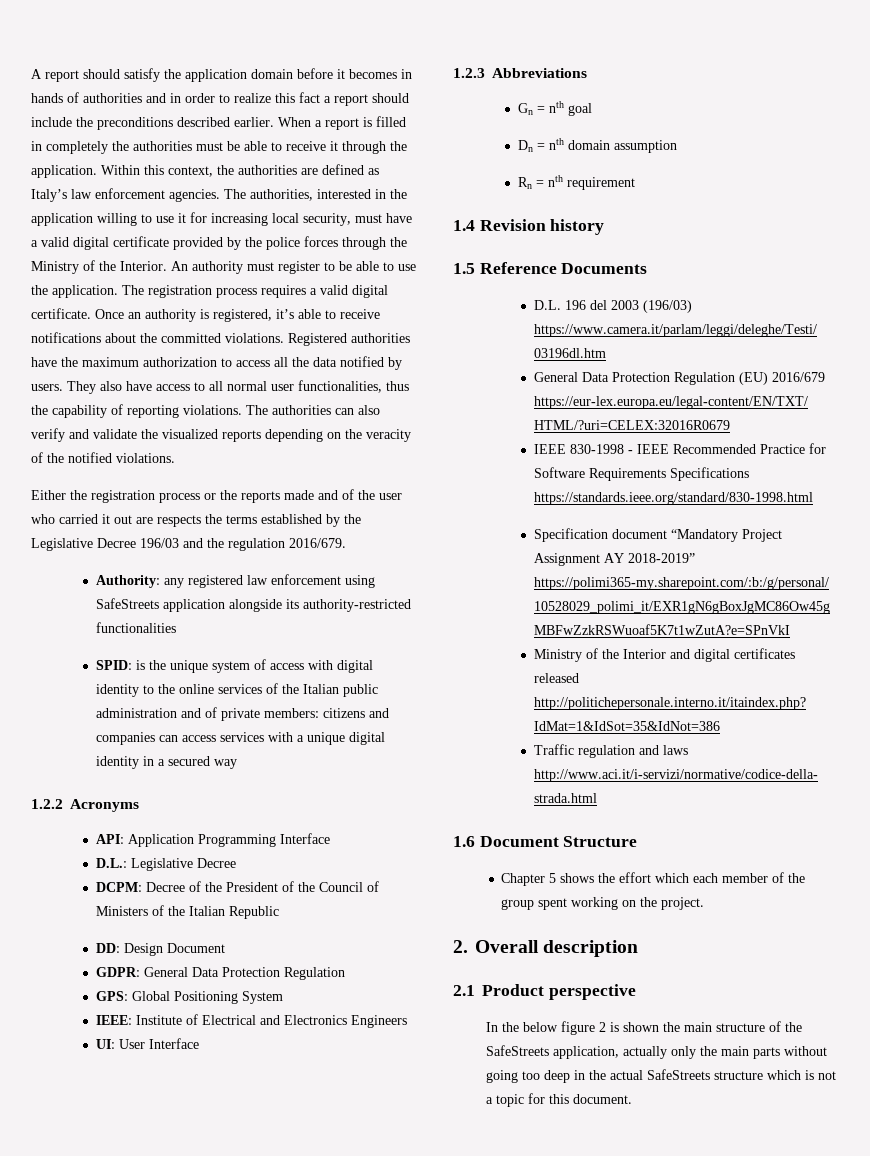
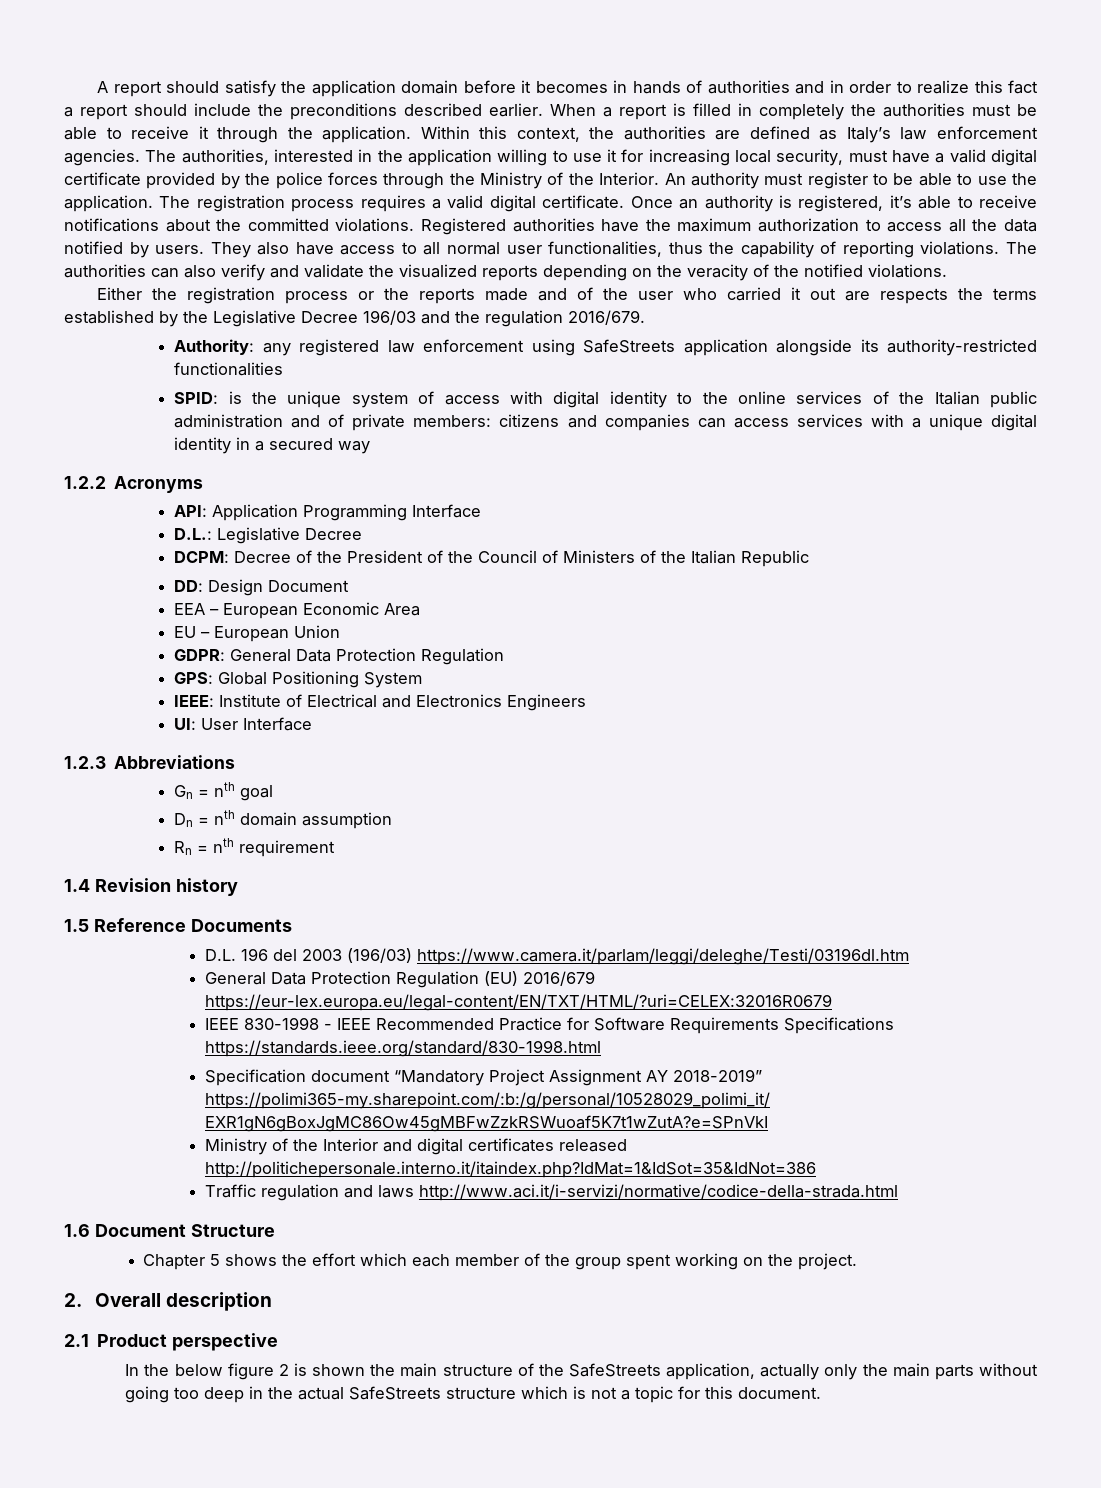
+ EEA – European Economic Area
+ EU – European Union

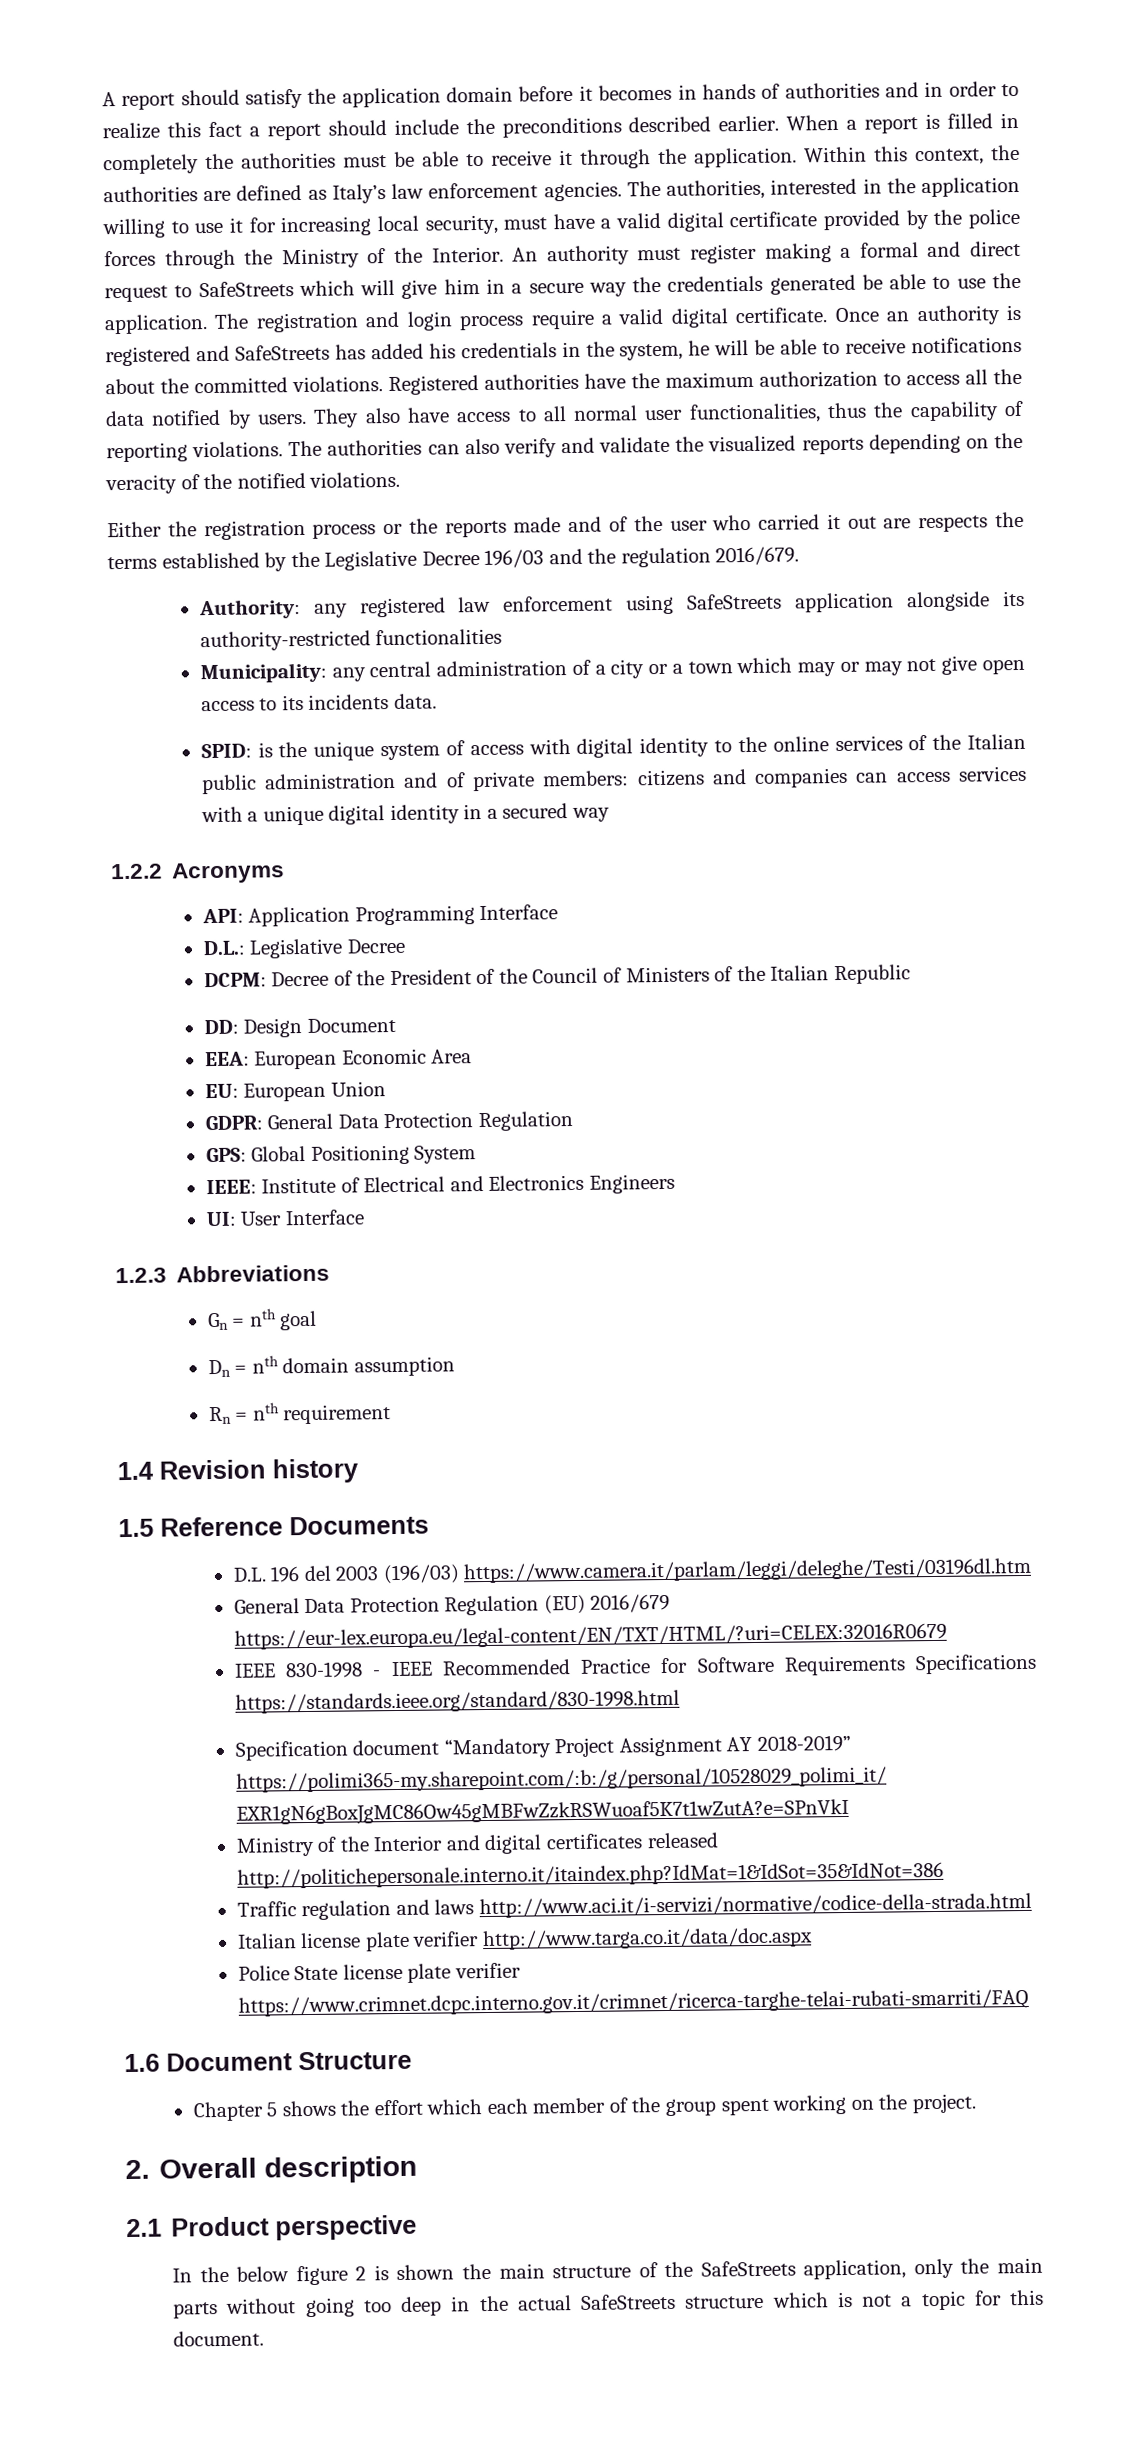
- An authority must register to be able to use the application.
+ An authority must register making a formal and direct request to SafeStreets which will give him in a secure way the credentials generated be able to use the application.
- The registration process requires a valid digital certificate.
+ The registration and login process require a valid digital certificate.
- Once an authority is registered, it’s able to receive notifications about the committed violations.
+ Once an authority is registered and SafeStreets has added his credentials in the system, he will be able to receive notifications about the committed violations.
+ Municipality: any central administration of a city or a town which may or may not give open access to its incidents data.
- EEA – European Economic Area
+ EEA: European Economic Area
- EU – European Union
+ EU: European Union
+ Italian license plate verifier http://www.targa.co.it/data/doc.aspx
+ Police State license plate verifier https://www.crimnet.dcpc.interno.gov.it/crimnet/ricerca-targhe-telai-rubati-smarriti/FAQ
- In the below figure 2 is shown the main structure of the SafeStreets application, actually only the main parts without going too deep in the actual SafeStreets structure which is not a topic for this document.
+ In the below figure 2 is shown the main structure of the SafeStreets application, only the main parts without going too deep in the actual SafeStreets structure which is not a topic for this document.

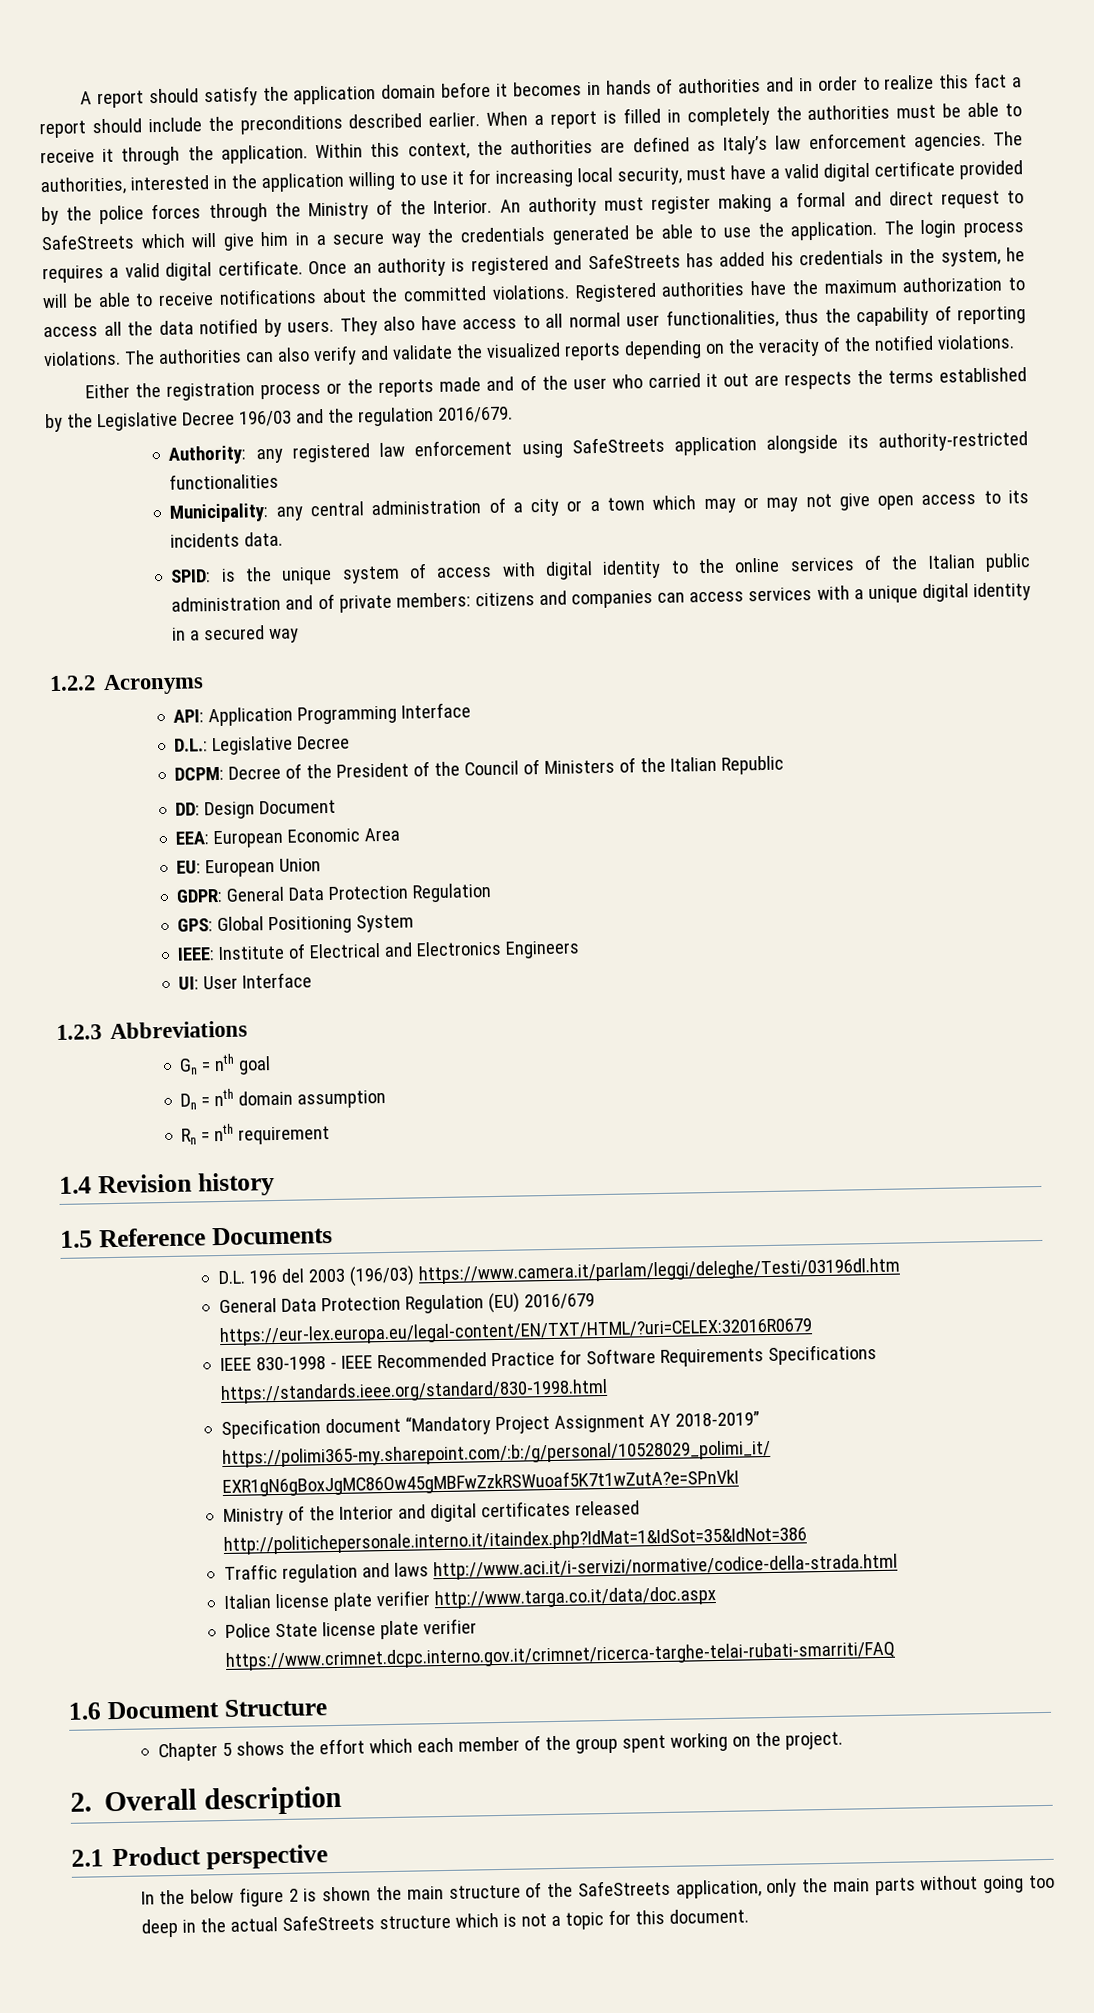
- The registration and login process require a valid digital certificate.
+ The login process requires a valid digital certificate.

